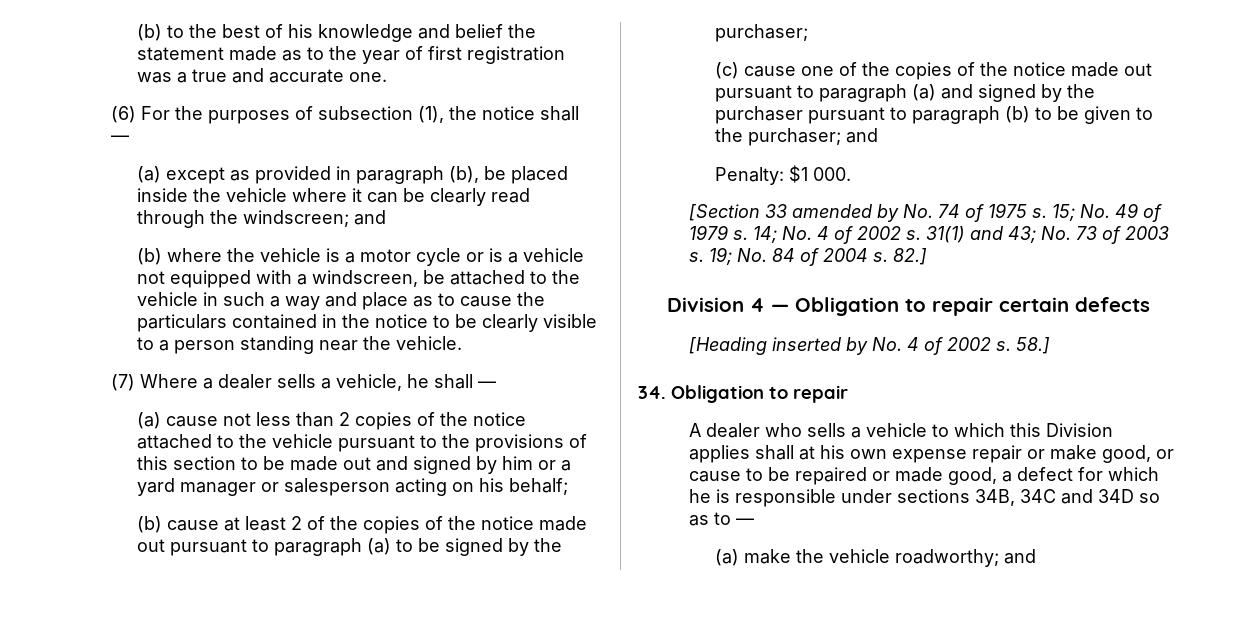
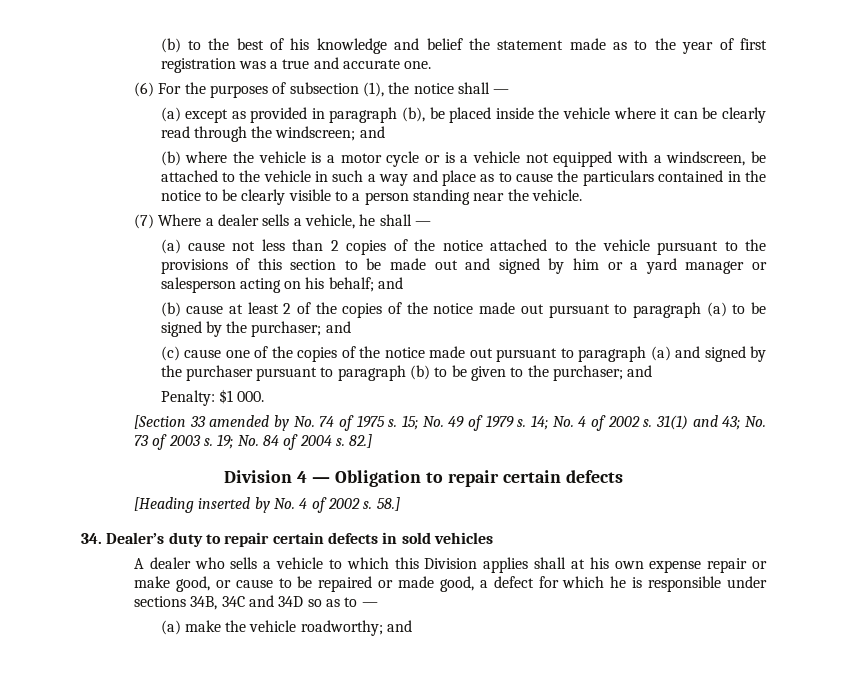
- (a) cause not less than 2 copies of the notice attached to the vehicle pursuant to the provisions of this section to be made out and signed by him or a yard manager or salesperson acting on his behalf;
+ (a) cause not less than 2 copies of the notice attached to the vehicle pursuant to the provisions of this section to be made out and signed by him or a yard manager or salesperson acting on his behalf; and
- (b) cause at least 2 of the copies of the notice made out pursuant to paragraph (a) to be signed by the purchaser;
+ (b) cause at least 2 of the copies of the notice made out pursuant to paragraph (a) to be signed by the purchaser; and
- 34. Obligation to repair
+ 34. Dealer’s duty to repair certain defects in sold vehicles

